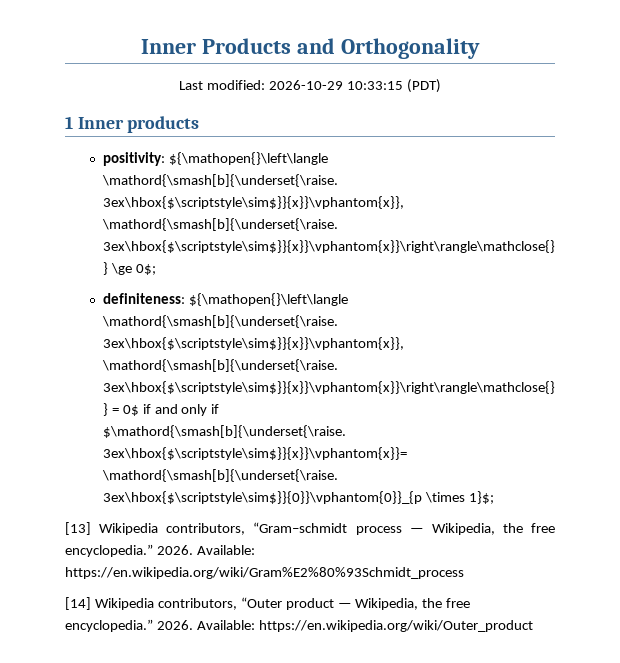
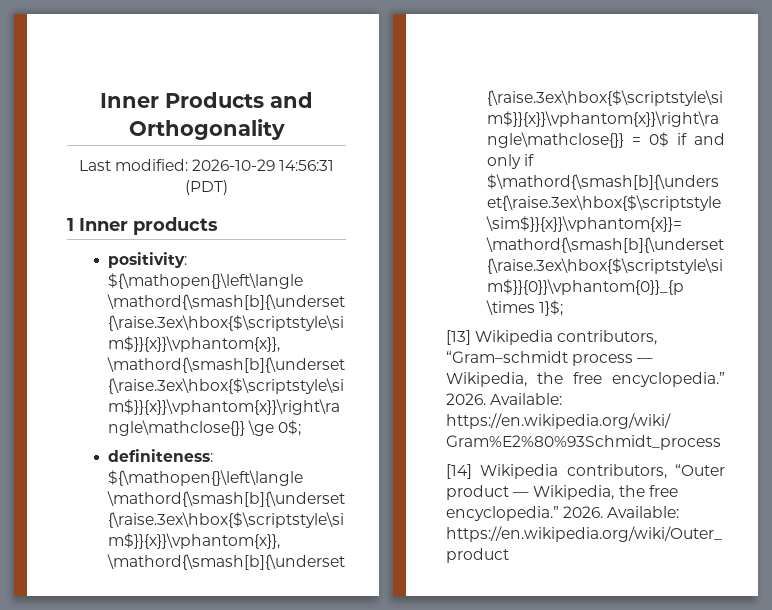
- Last modified: 2026-10-29 10:33:15 (PDT)
+ Last modified: 2026-10-29 14:56:31 (PDT)

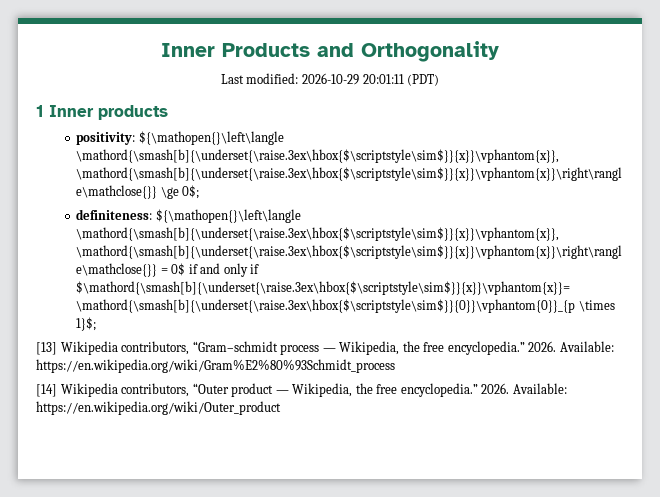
- Last modified: 2026-10-29 14:56:31 (PDT)
+ Last modified: 2026-10-29 20:01:11 (PDT)

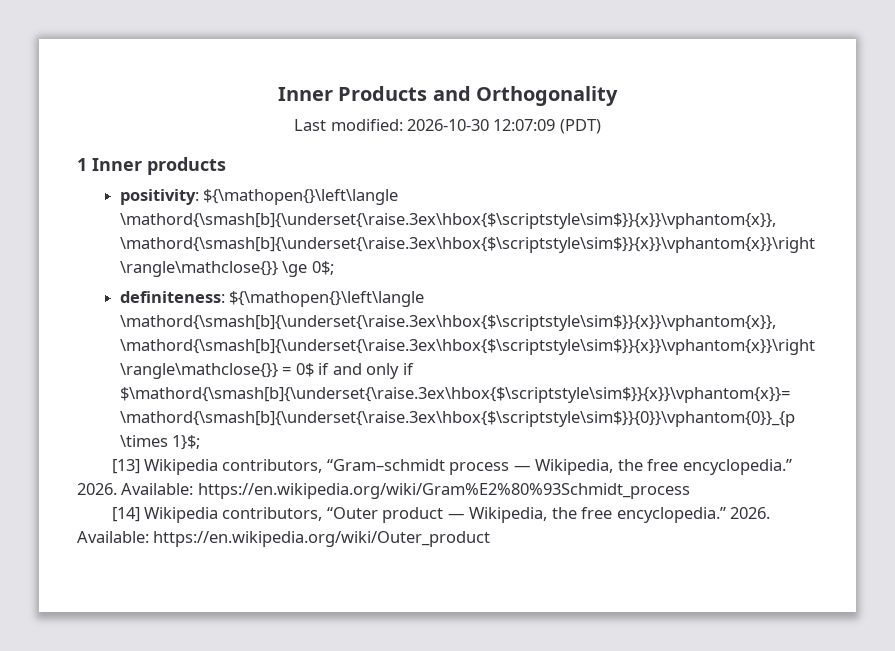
- Last modified: 2026-10-29 20:01:11 (PDT)
+ Last modified: 2026-10-30 12:07:09 (PDT)

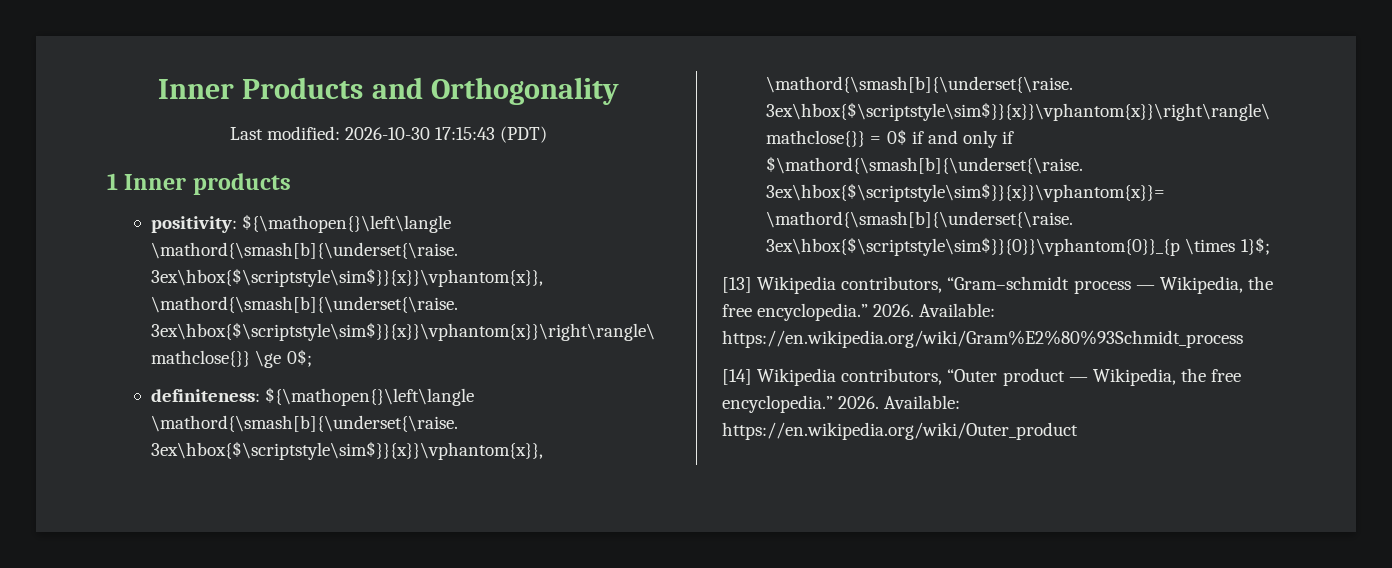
- Last modified: 2026-10-30 12:07:09 (PDT)
+ Last modified: 2026-10-30 17:15:43 (PDT)

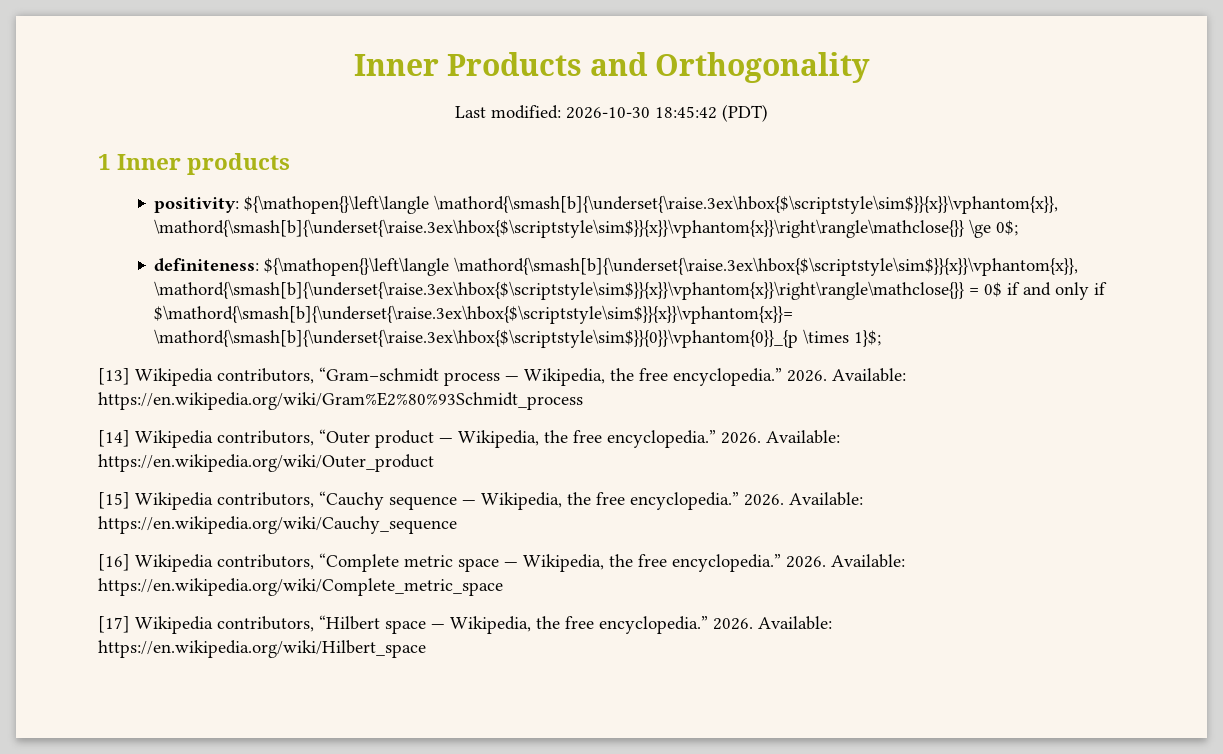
- Last modified: 2026-10-30 17:15:43 (PDT)
+ Last modified: 2026-10-30 18:45:42 (PDT)
+ [15] Wikipedia contributors, “Cauchy sequence — Wikipedia, the free encyclopedia.” 2026. Available: https://en.wikipedia.org/wiki/Cauchy_sequence
+ [16] Wikipedia contributors, “Complete metric space — Wikipedia, the free encyclopedia.” 2026. Available: https://en.wikipedia.org/wiki/Complete_metric_space
+ [17] Wikipedia contributors, “Hilbert space — Wikipedia, the free encyclopedia.” 2026. Available: https://en.wikipedia.org/wiki/Hilbert_space

